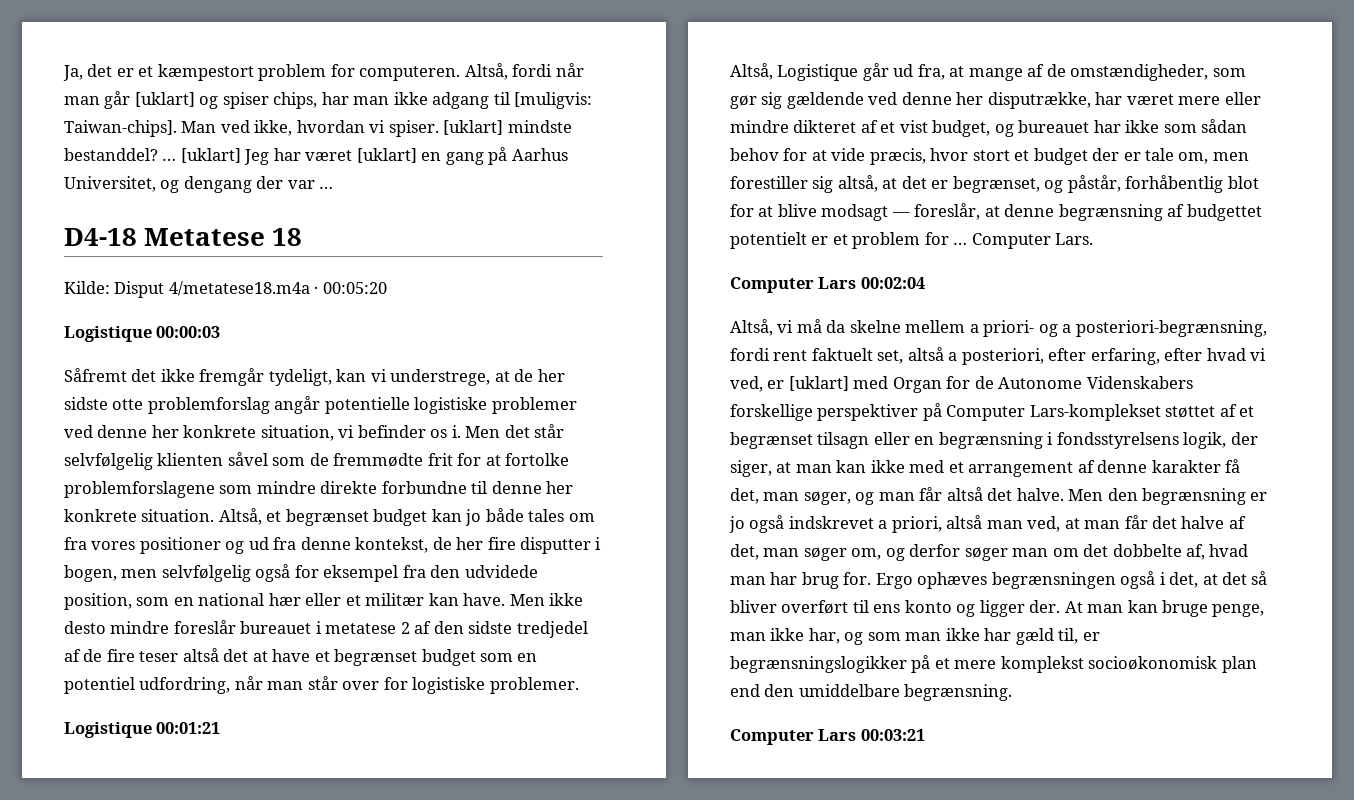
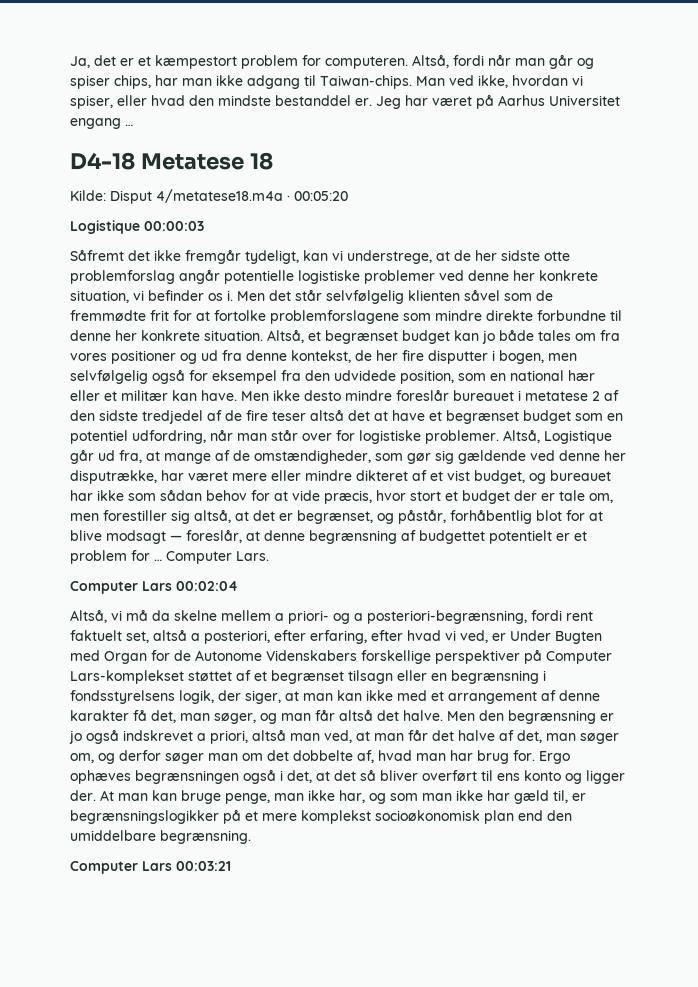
- Altså, fordi når man går [uklart] og spiser chips, har man ikke adgang til [muligvis: Taiwan-chips].
+ Altså, fordi når man går og spiser chips, har man ikke adgang til Taiwan-chips.
- Man ved ikke, hvordan vi spiser. [uklart] mindste bestanddel? … [uklart] Jeg har været [uklart] en gang på Aarhus Universitet, og dengang der var …
+ Man ved ikke, hvordan vi spiser, eller hvad den mindste bestanddel er. Jeg har været på Aarhus Universitet engang …
- Men ikke desto mindre foreslår bureauet i metatese 2 af den sidste tredjedel af de fire teser altså det at have et begrænset budget som en potentiel udfordring, når man står over for logistiske problemer.
- Logistique 00:01:21
- Altså, Logistique går ud fra, at mange af de omstændigheder, som gør sig gældende ved denne her disputrække, har været mere eller mindre dikteret af et vist budget, og bureauet har ikke som sådan behov for at vide præcis, hvor stort et budget der er tale om, men forestiller sig altså, at det er begrænset, og påstår, forhåbentlig blot for at blive modsagt — foreslår, at denne begrænsning af budgettet potentielt er et problem for …
+ Men ikke desto mindre foreslår bureauet i metatese 2 af den sidste tredjedel af de fire teser altså det at have et begrænset budget som en potentiel udfordring, når man står over for logistiske problemer. Altså, Logistique går ud fra, at mange af de omstændigheder, som gør sig gældende ved denne her disputrække, har været mere eller mindre dikteret af et vist budget, og bureauet har ikke som sådan behov for at vide præcis, hvor stort et budget der er tale om, men forestiller sig altså, at det er begrænset, og påstår, forhåbentlig blot for at blive modsagt — foreslår, at denne begrænsning af budgettet potentielt er et problem for …
- Altså, vi må da skelne mellem a priori- og a posteriori-begrænsning, fordi rent faktuelt set, altså a posteriori, efter erfaring, efter hvad vi ved, er [uklart] med Organ for de Autonome Videnskabers forskellige perspektiver på Computer Lars-komplekset støttet af et begrænset tilsagn eller en begrænsning i fondsstyrelsens logik, der siger, at man kan ikke med et arrangement af denne karakter få det, man søger, og man får altså det halve.
+ Altså, vi må da skelne mellem a priori- og a posteriori-begrænsning, fordi rent faktuelt set, altså a posteriori, efter erfaring, efter hvad vi ved, er Under Bugten med Organ for de Autonome Videnskabers forskellige perspektiver på Computer Lars-komplekset støttet af et begrænset tilsagn eller en begrænsning i fondsstyrelsens logik, der siger, at man kan ikke med et arrangement af denne karakter få det, man søger, og man får altså det halve.

